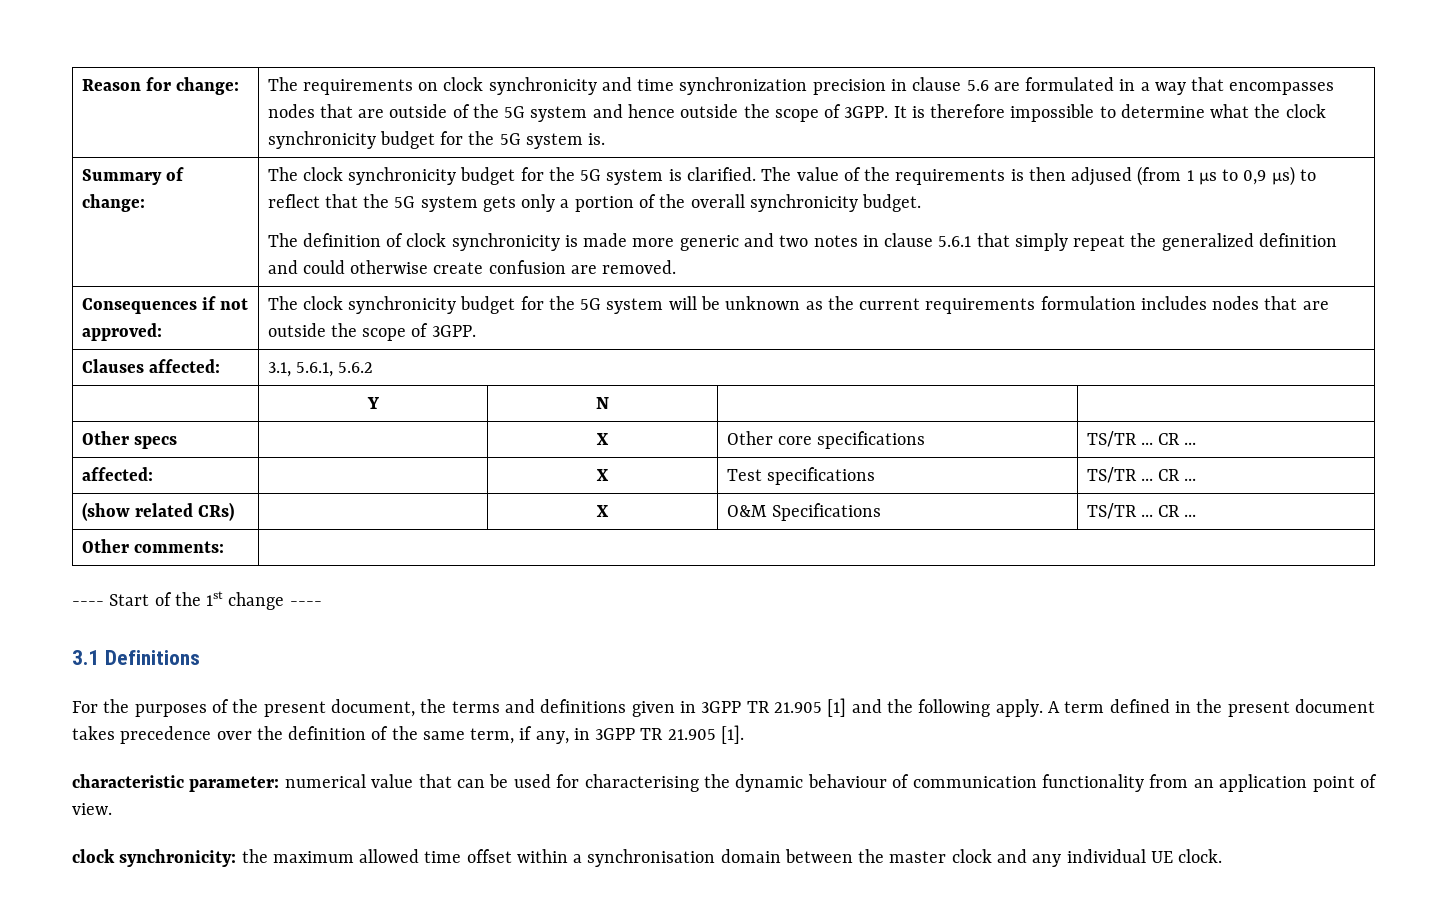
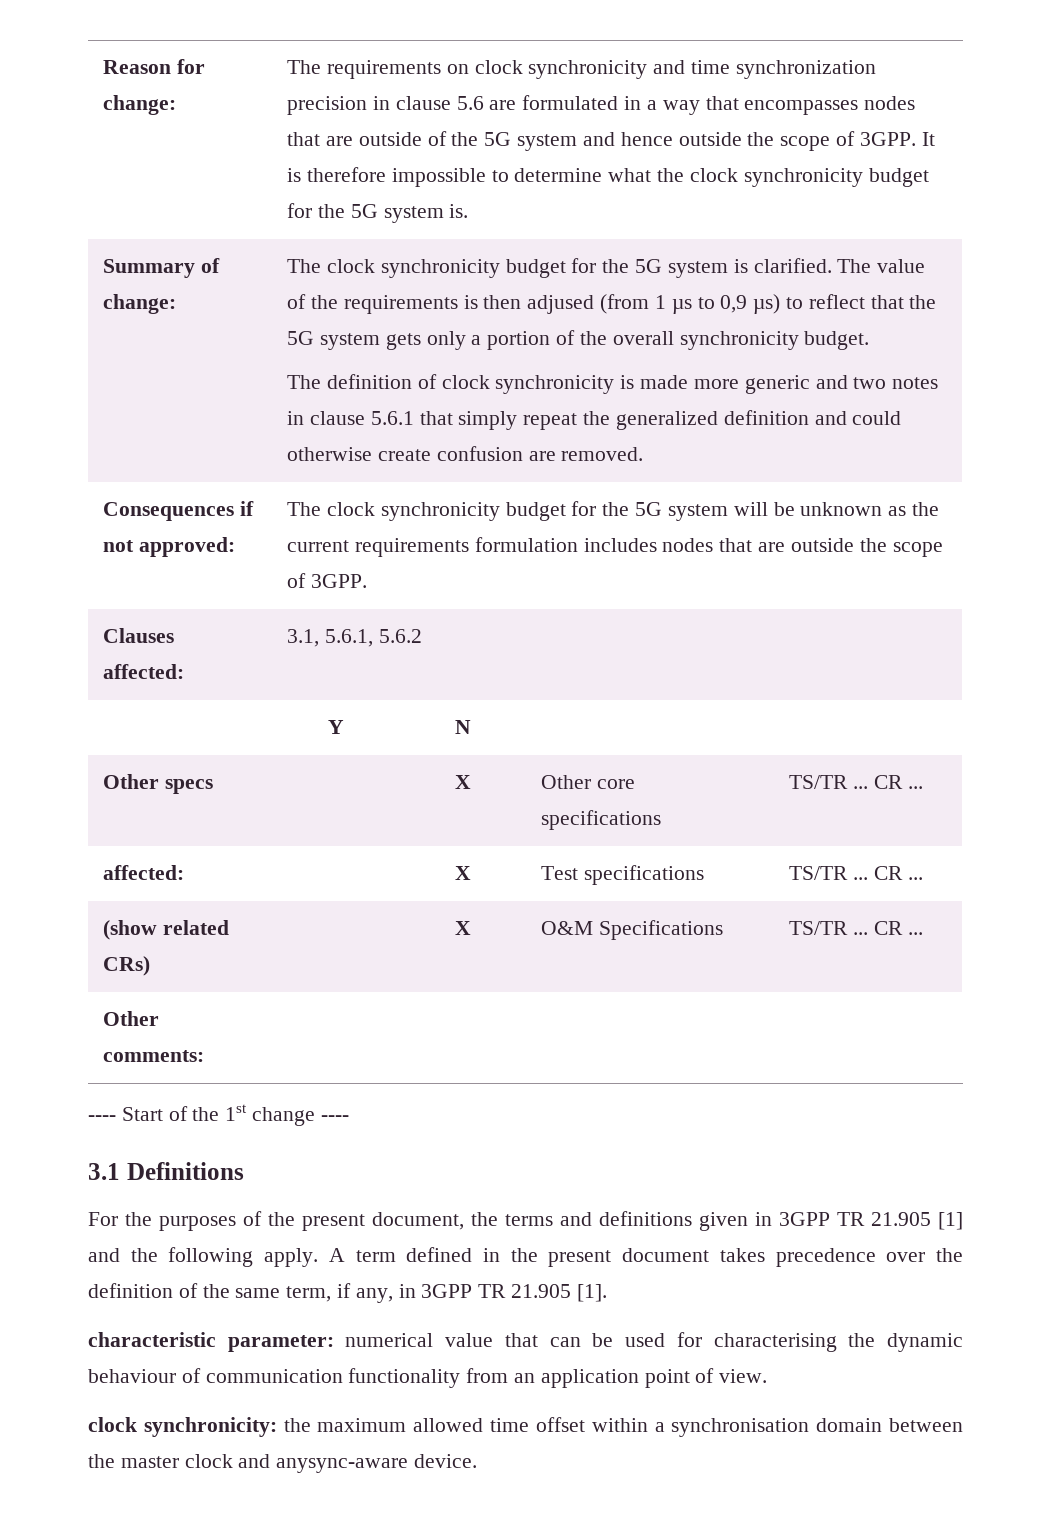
- clock synchronicity: the maximum allowed time offset within a synchronisation domain between the master clock and any individual UE clock.
+ clock synchronicity: the maximum allowed time offset within a synchronisation domain between the master clock and anysync-aware device.

